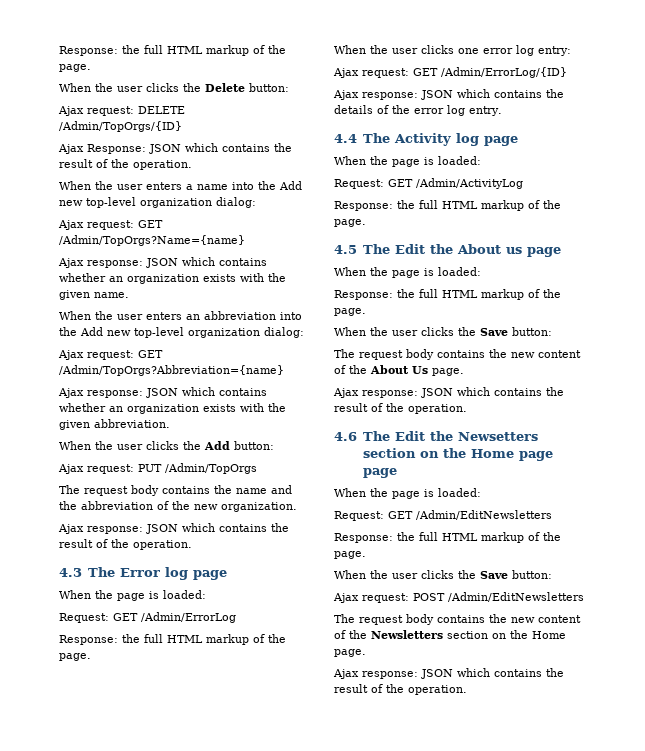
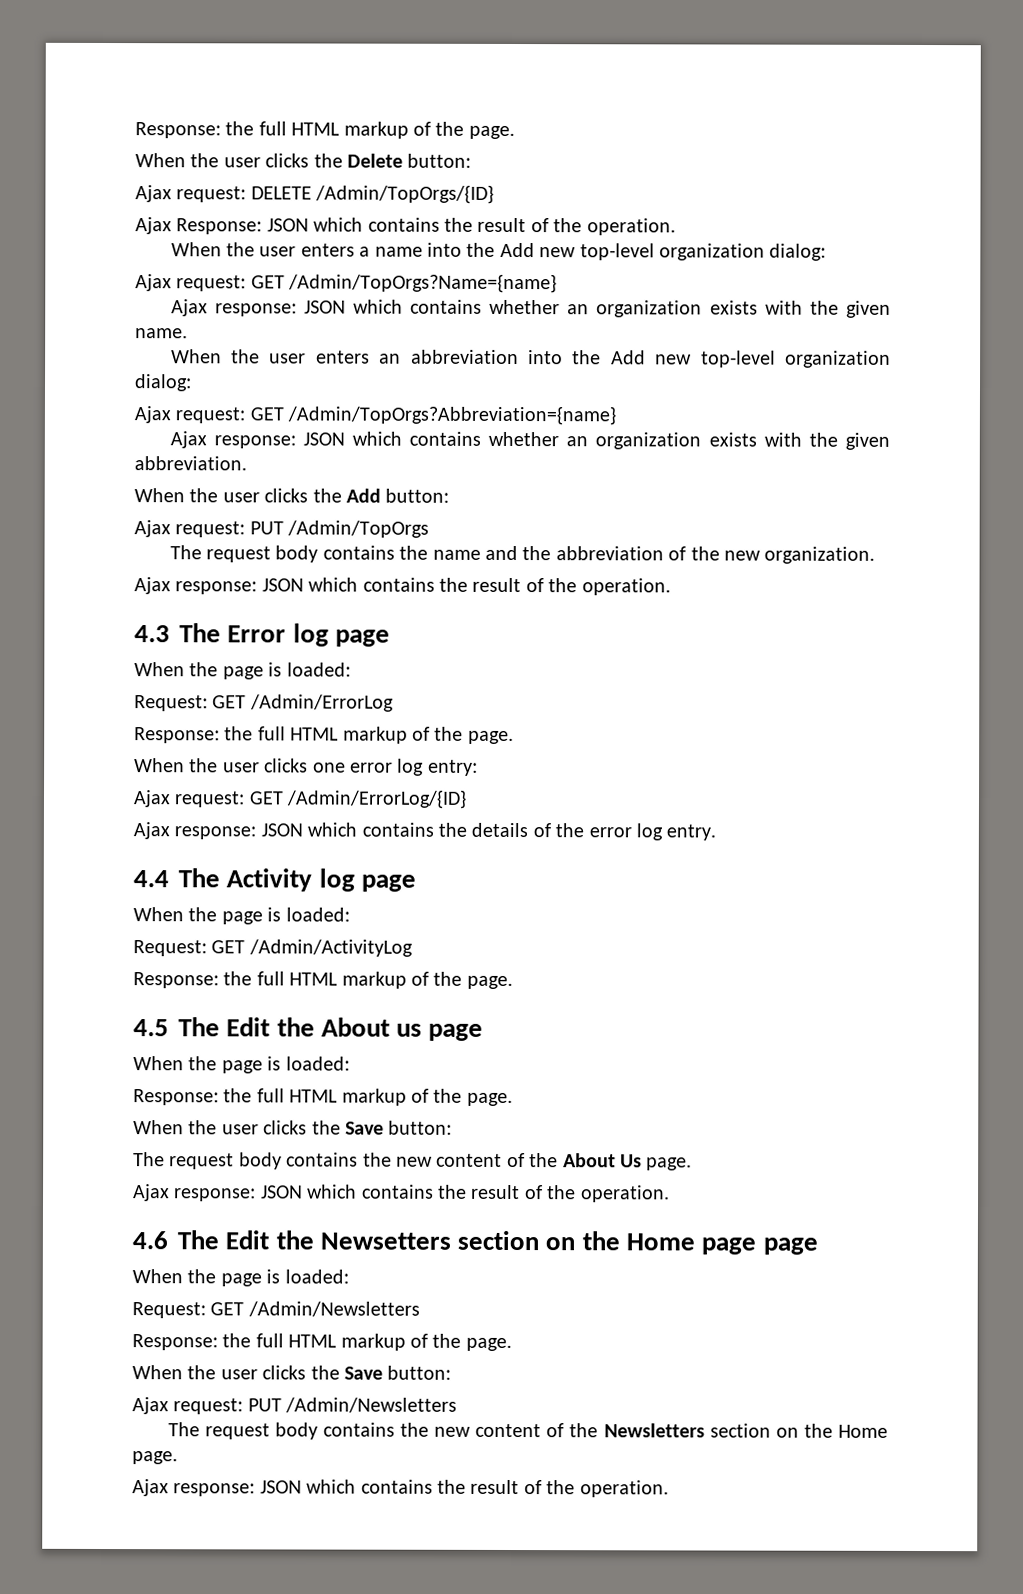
- Request: GET /Admin/EditNewsletters
+ Request: GET /Admin/Newsletters
- Ajax request: POST /Admin/EditNewsletters
+ Ajax request: PUT /Admin/Newsletters

